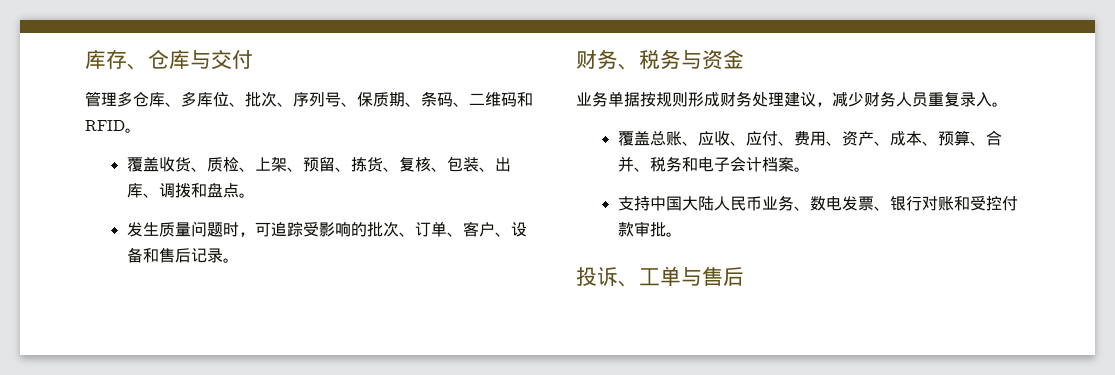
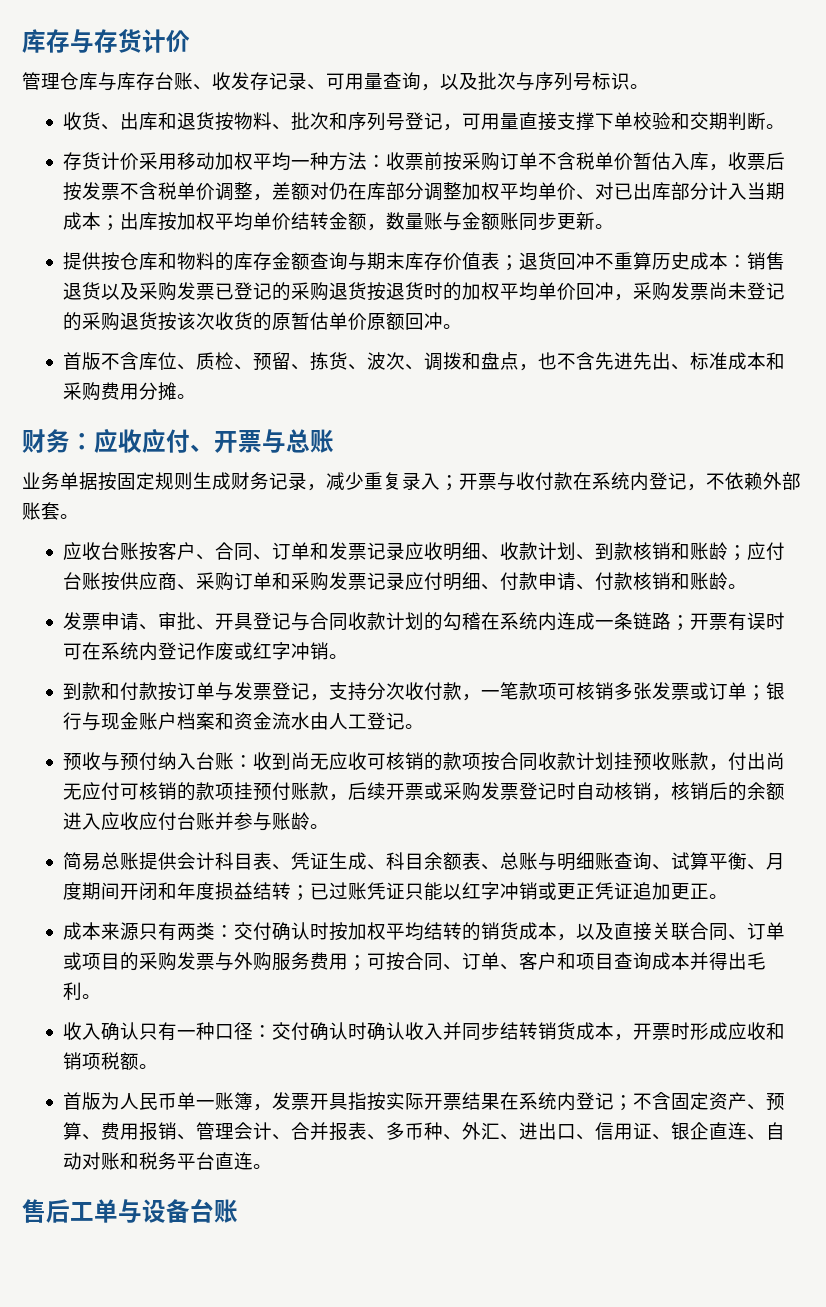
- 库存、仓库与交付
- 管理多仓库、多库位、批次、序列号、保质期、条码、二维码和RFID。
- 覆盖收货、质检、上架、预留、拣货、复核、包装、出库、调拨和盘点。
- 发生质量问题时，可追踪受影响的批次、订单、客户、设备和售后记录。
- 财务、税务与资金
- 业务单据按规则形成财务处理建议，减少财务人员重复录入。
- 覆盖总账、应收、应付、费用、资产、成本、预算、合并、税务和电子会计档案。
- 支持中国大陆人民币业务、数电发票、银行对账和受控付款审批。
- 投诉、工单与售后
+ 库存与存货计价
+ 管理仓库与库存台账、收发存记录、可用量查询，以及批次与序列号标识。
+ 收货、出库和退货按物料、批次和序列号登记，可用量直接支撑下单校验和交期判断。
+ 存货计价采用移动加权平均一种方法：收票前按采购订单不含税单价暂估入库，收票后按发票不含税单价调整，差额对仍在库部分调整加权平均单价、对已出库部分计入当期成本；出库按加权平均单价结转金额，数量账与金额账同步更新。
+ 提供按仓库和物料的库存金额查询与期末库存价值表；退货回冲不重算历史成本：销售退货以及采购发票已登记的采购退货按退货时的加权平均单价回冲，采购发票尚未登记的采购退货按该次收货的原暂估单价原额回冲。
+ 首版不含库位、质检、预留、拣货、波次、调拨和盘点，也不含先进先出、标准成本和采购费用分摊。
+ 财务：应收应付、开票与总账
+ 业务单据按固定规则生成财务记录，减少重复录入；开票与收付款在系统内登记，不依赖外部账套。
+ 应收台账按客户、合同、订单和发票记录应收明细、收款计划、到款核销和账龄；应付台账按供应商、采购订单和采购发票记录应付明细、付款申请、付款核销和账龄。
+ 发票申请、审批、开具登记与合同收款计划的勾稽在系统内连成一条链路；开票有误时可在系统内登记作废或红字冲销。
+ 到款和付款按订单与发票登记，支持分次收付款，一笔款项可核销多张发票或订单；银行与现金账户档案和资金流水由人工登记。
+ 预收与预付纳入台账：收到尚无应收可核销的款项按合同收款计划挂预收账款，付出尚无应付可核销的款项挂预付账款，后续开票或采购发票登记时自动核销，核销后的余额进入应收应付台账并参与账龄。
+ 简易总账提供会计科目表、凭证生成、科目余额表、总账与明细账查询、试算平衡、月度期间开闭和年度损益结转；已过账凭证只能以红字冲销或更正凭证追加更正。
+ 成本来源只有两类：交付确认时按加权平均结转的销货成本，以及直接关联合同、订单或项目的采购发票与外购服务费用；可按合同、订单、客户和项目查询成本并得出毛利。
+ 收入确认只有一种口径：交付确认时确认收入并同步结转销货成本，开票时形成应收和销项税额。
+ 首版为人民币单一账簿，发票开具指按实际开票结果在系统内登记；不含固定资产、预算、费用报销、管理会计、合并报表、多币种、外汇、进出口、信用证、银企直连、自动对账和税务平台直连。
+ 售后工单与设备台账

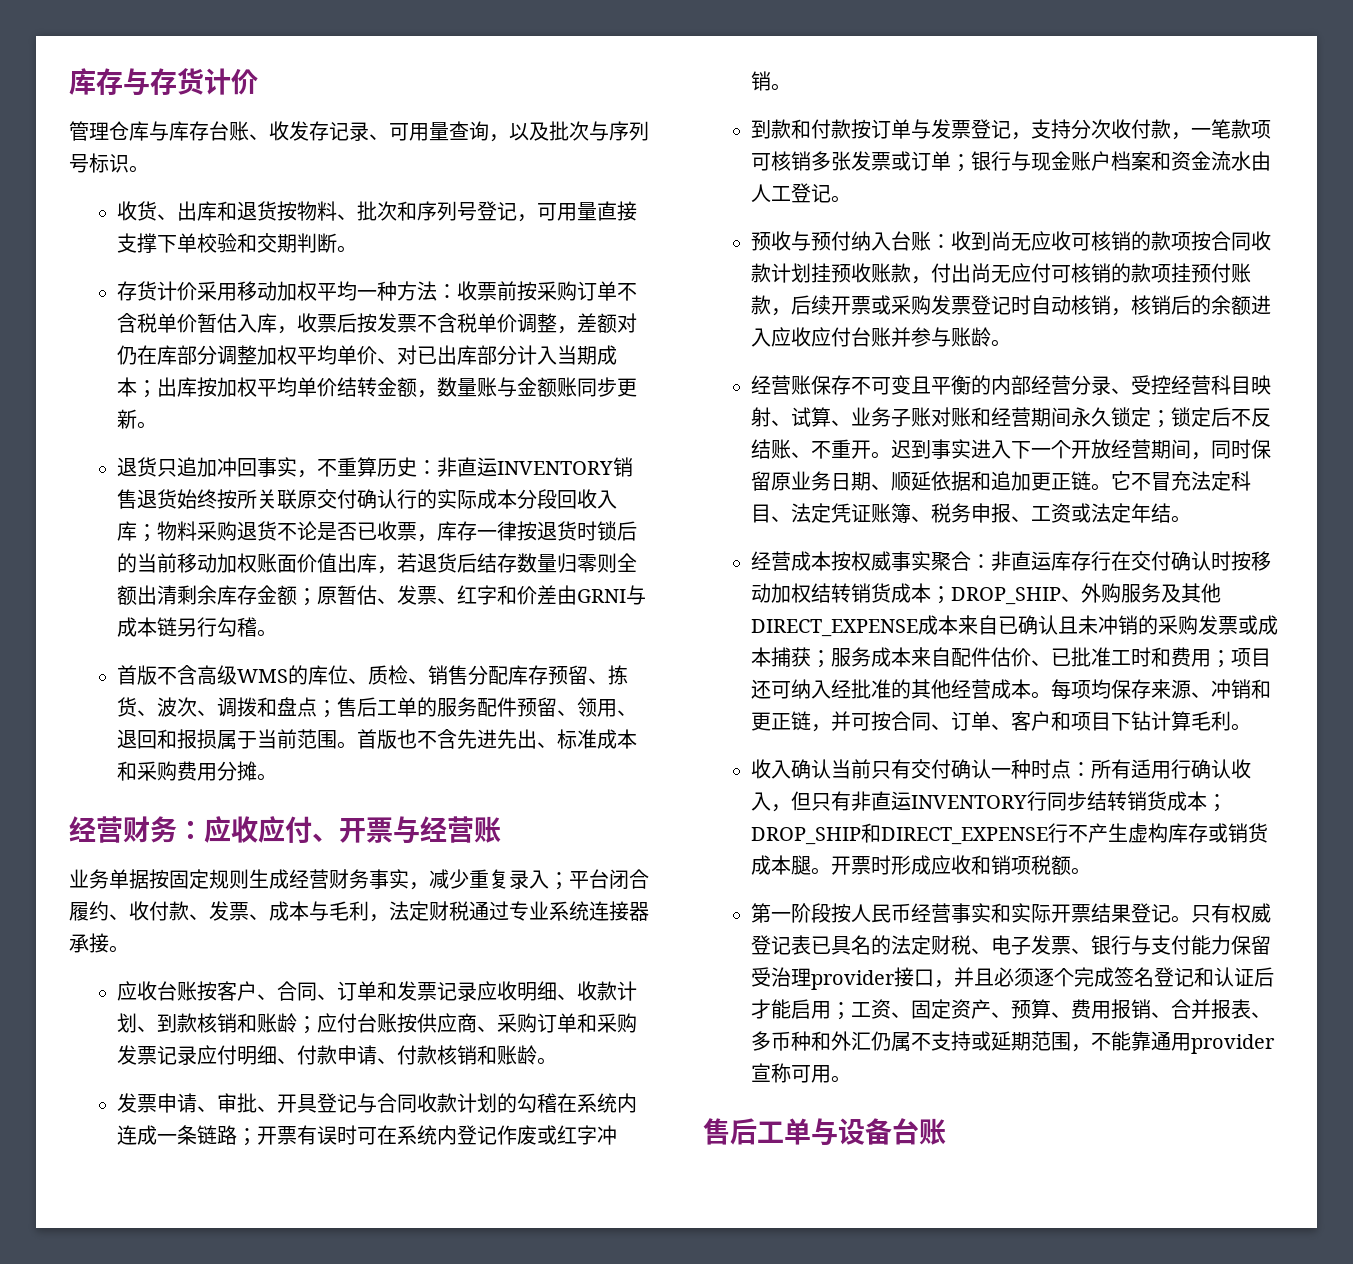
- 提供按仓库和物料的库存金额查询与期末库存价值表；退货回冲不重算历史成本：销售退货以及采购发票已登记的采购退货按退货时的加权平均单价回冲，采购发票尚未登记的采购退货按该次收货的原暂估单价原额回冲。
+ 退货只追加冲回事实，不重算历史：非直运INVENTORY销售退货始终按所关联原交付确认行的实际成本分段回收入库；物料采购退货不论是否已收票，库存一律按退货时锁后的当前移动加权账面价值出库，若退货后结存数量归零则全额出清剩余库存金额；原暂估、发票、红字和价差由GRNI与成本链另行勾稽。
- 首版不含库位、质检、预留、拣货、波次、调拨和盘点，也不含先进先出、标准成本和采购费用分摊。
+ 首版不含高级WMS的库位、质检、销售分配库存预留、拣货、波次、调拨和盘点；售后工单的服务配件预留、领用、退回和报损属于当前范围。首版也不含先进先出、标准成本和采购费用分摊。
- 财务：应收应付、开票与总账
+ 经营财务：应收应付、开票与经营账
- 业务单据按固定规则生成财务记录，减少重复录入；开票与收付款在系统内登记，不依赖外部账套。
+ 业务单据按固定规则生成经营财务事实，减少重复录入；平台闭合履约、收付款、发票、成本与毛利，法定财税通过专业系统连接器承接。
- 简易总账提供会计科目表、凭证生成、科目余额表、总账与明细账查询、试算平衡、月度期间开闭和年度损益结转；已过账凭证只能以红字冲销或更正凭证追加更正。
- 成本来源只有两类：交付确认时按加权平均结转的销货成本，以及直接关联合同、订单或项目的采购发票与外购服务费用；可按合同、订单、客户和项目查询成本并得出毛利。
+ 经营账保存不可变且平衡的内部经营分录、受控经营科目映射、试算、业务子账对账和经营期间永久锁定；锁定后不反结账、不重开。迟到事实进入下一个开放经营期间，同时保留原业务日期、顺延依据和追加更正链。它不冒充法定科目、法定凭证账簿、税务申报、工资或法定年结。
+ 经营成本按权威事实聚合：非直运库存行在交付确认时按移动加权结转销货成本；DROP_SHIP、外购服务及其他DIRECT_EXPENSE成本来自已确认且未冲销的采购发票或成本捕获；服务成本来自配件估价、已批准工时和费用；项目还可纳入经批准的其他经营成本。每项均保存来源、冲销和更正链，并可按合同、订单、客户和项目下钻计算毛利。
- 收入确认只有一种口径：交付确认时确认收入并同步结转销货成本，开票时形成应收和销项税额。
+ 收入确认当前只有交付确认一种时点：所有适用行确认收入，但只有非直运INVENTORY行同步结转销货成本；DROP_SHIP和DIRECT_EXPENSE行不产生虚构库存或销货成本腿。开票时形成应收和销项税额。
- 首版为人民币单一账簿，发票开具指按实际开票结果在系统内登记；不含固定资产、预算、费用报销、管理会计、合并报表、多币种、外汇、进出口、信用证、银企直连、自动对账和税务平台直连。
+ 第一阶段按人民币经营事实和实际开票结果登记。只有权威登记表已具名的法定财税、电子发票、银行与支付能力保留受治理provider接口，并且必须逐个完成签名登记和认证后才能启用；工资、固定资产、预算、费用报销、合并报表、多币种和外汇仍属不支持或延期范围，不能靠通用provider宣称可用。

